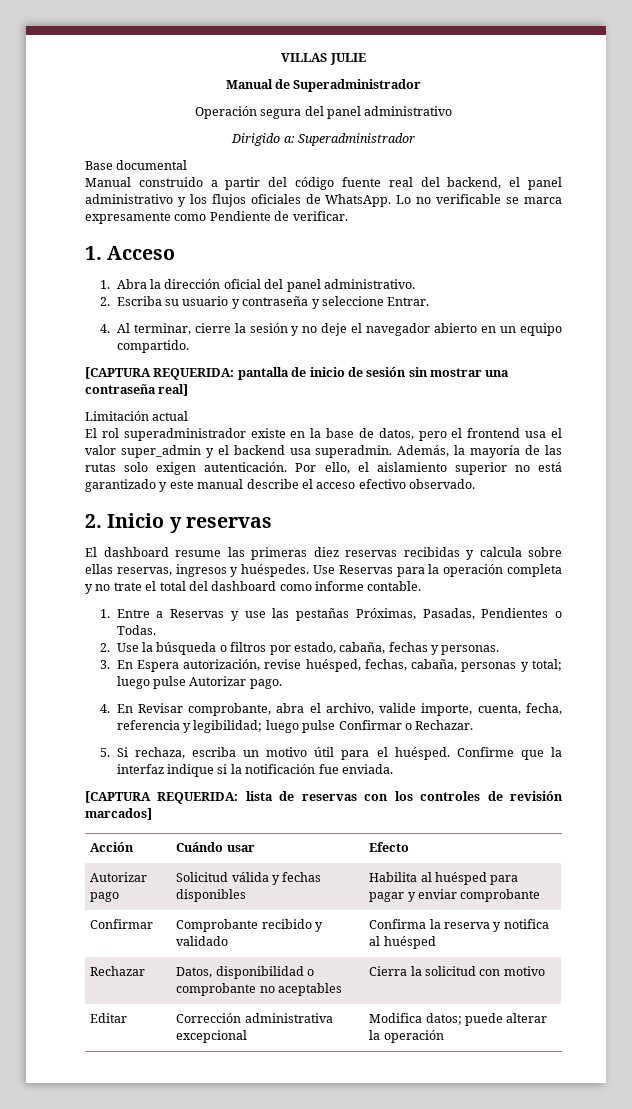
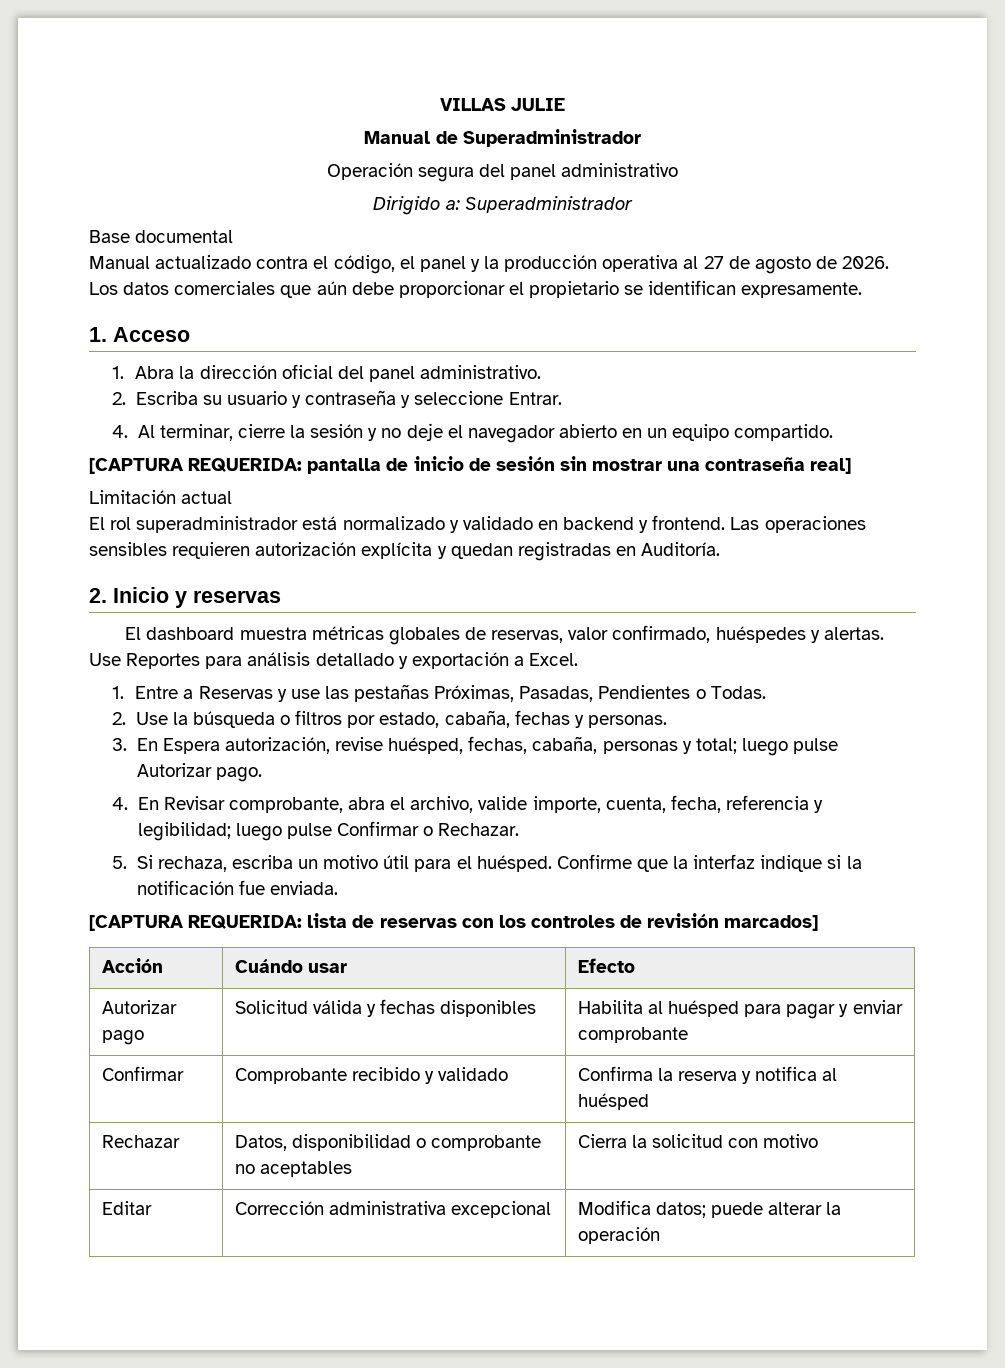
- Manual construido a partir del código fuente real del backend, el panel administrativo y los flujos oficiales de WhatsApp. Lo no verificable se marca expresamente como Pendiente de verificar.
+ Manual actualizado contra el código, el panel y la producción operativa al 27 de agosto de 2026. Los datos comerciales que aún debe proporcionar el propietario se identifican expresamente.
- El rol superadministrador existe en la base de datos, pero el frontend usa el valor super_admin y el backend usa superadmin. Además, la mayoría de las rutas solo exigen autenticación. Por ello, el aislamiento superior no está garantizado y este manual describe el acceso efectivo observado.
+ El rol superadministrador está normalizado y validado en backend y frontend. Las operaciones sensibles requieren autorización explícita y quedan registradas en Auditoría.
- El dashboard resume las primeras diez reservas recibidas y calcula sobre ellas reservas, ingresos y huéspedes. Use Reservas para la operación completa y no trate el total del dashboard como informe contable.
+ El dashboard muestra métricas globales de reservas, valor confirmado, huéspedes y alertas. Use Reportes para análisis detallado y exportación a Excel.

